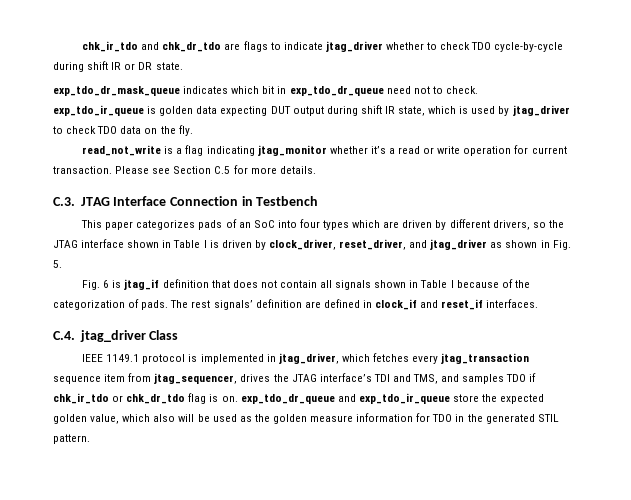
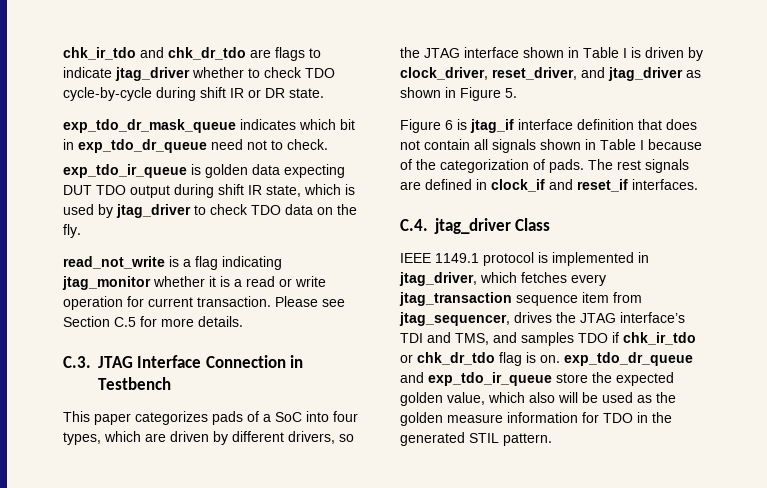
- exp_tdo_ir_queue is golden data expecting DUT output during shift IR state, which is used by jtag_driver to check TDO data on the fly.
+ exp_tdo_ir_queue is golden data expecting DUT TDO output during shift IR state, which is used by jtag_driver to check TDO data on the fly.
- read_not_write is a flag indicating jtag_monitor whether it’s a read or write operation for current transaction.
+ read_not_write is a flag indicating jtag_monitor whether it is a read or write operation for current transaction.
- This paper categorizes pads of an SoC into four types which are driven by different drivers, so the JTAG interface shown in Table I is driven by clock_driver, reset_driver, and jtag_driver as shown in Fig. 5.
+ This paper categorizes pads of a SoC into four types, which are driven by different drivers, so the JTAG interface shown in Table I is driven by clock_driver, reset_driver, and jtag_driver as shown in Figure 5.
- Fig. 6 is jtag_if definition that does not contain all signals shown in Table I because of the categorization of pads.
+ Figure 6 is jtag_if interface definition that does not contain all signals shown in Table I because of the categorization of pads.
- The rest signals’ definition are defined in clock_if and reset_if interfaces.
+ The rest signals are defined in clock_if and reset_if interfaces.

